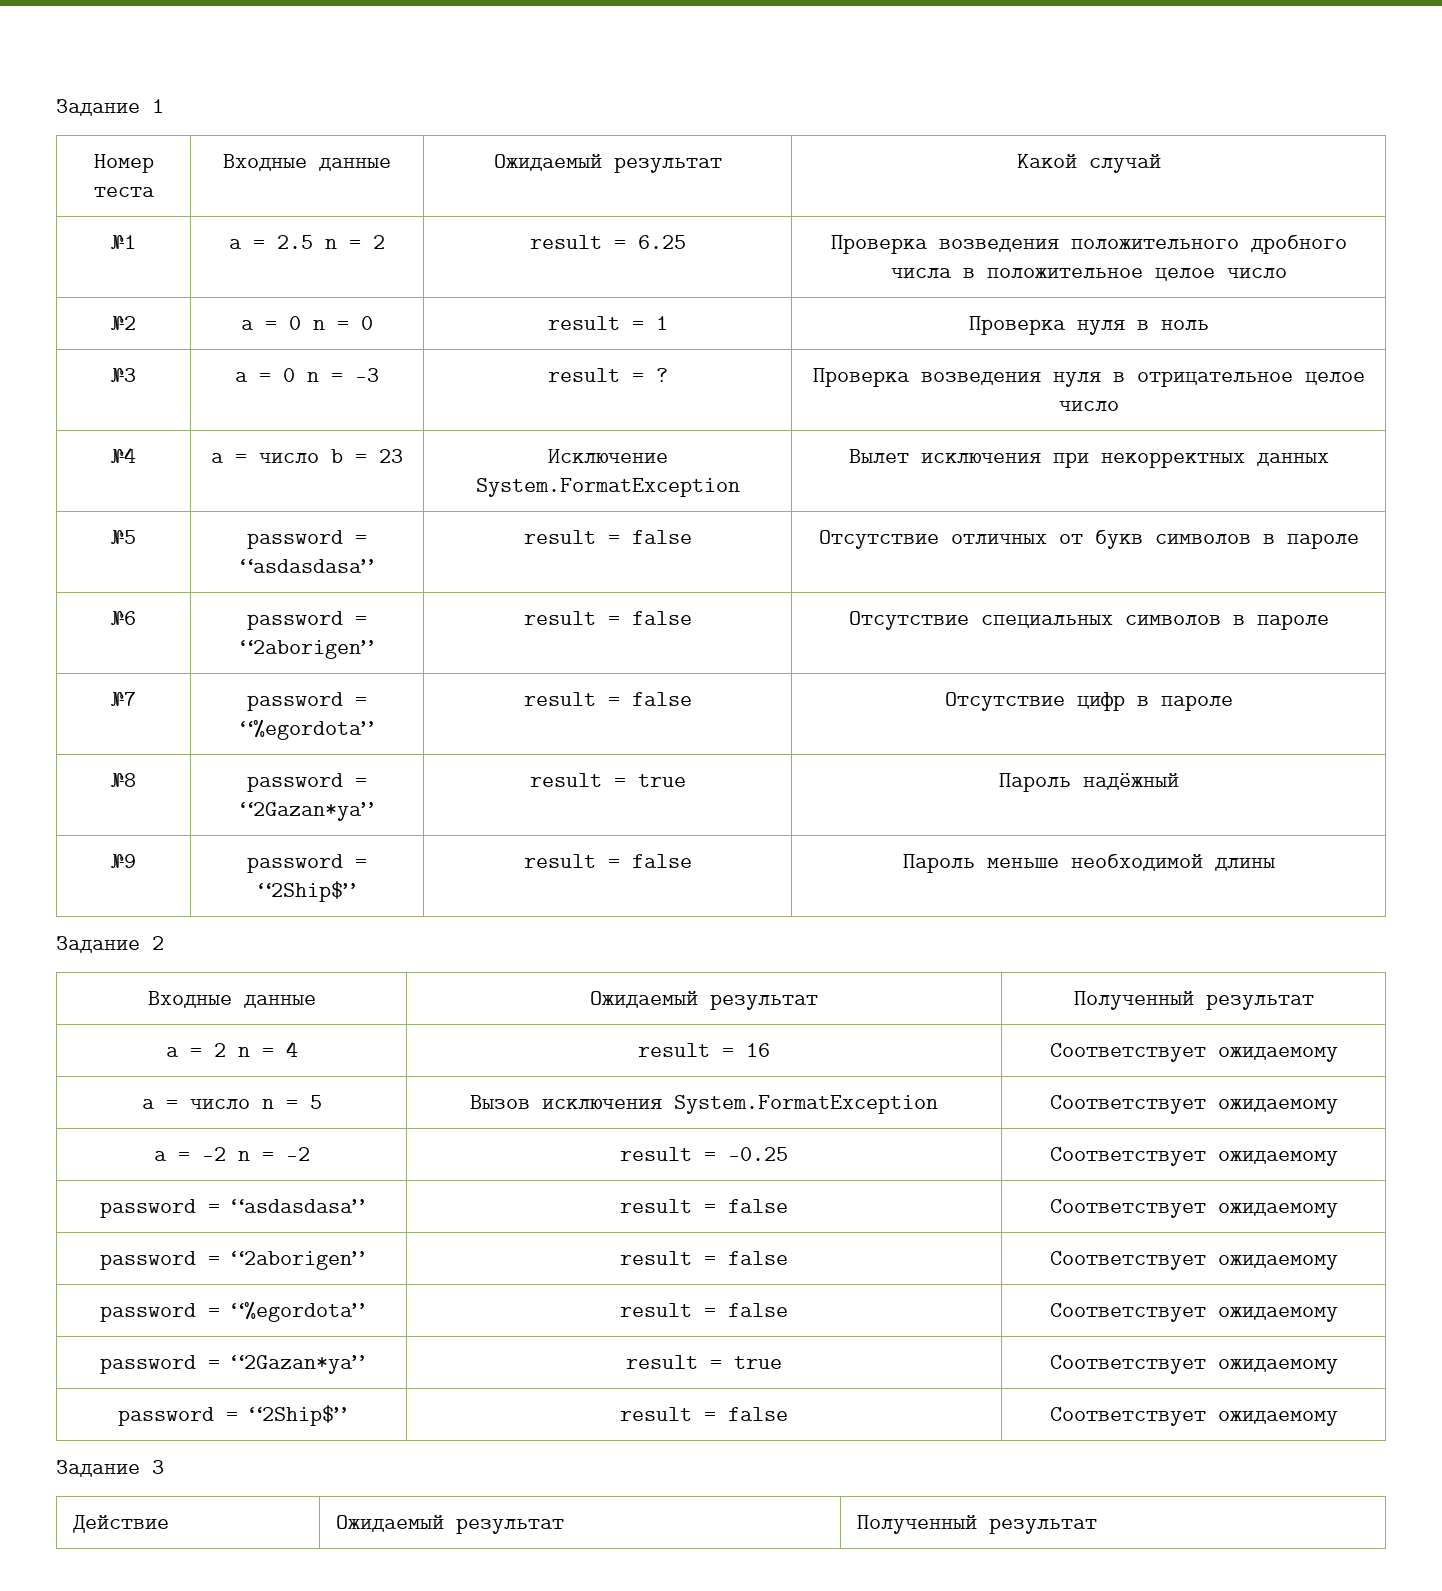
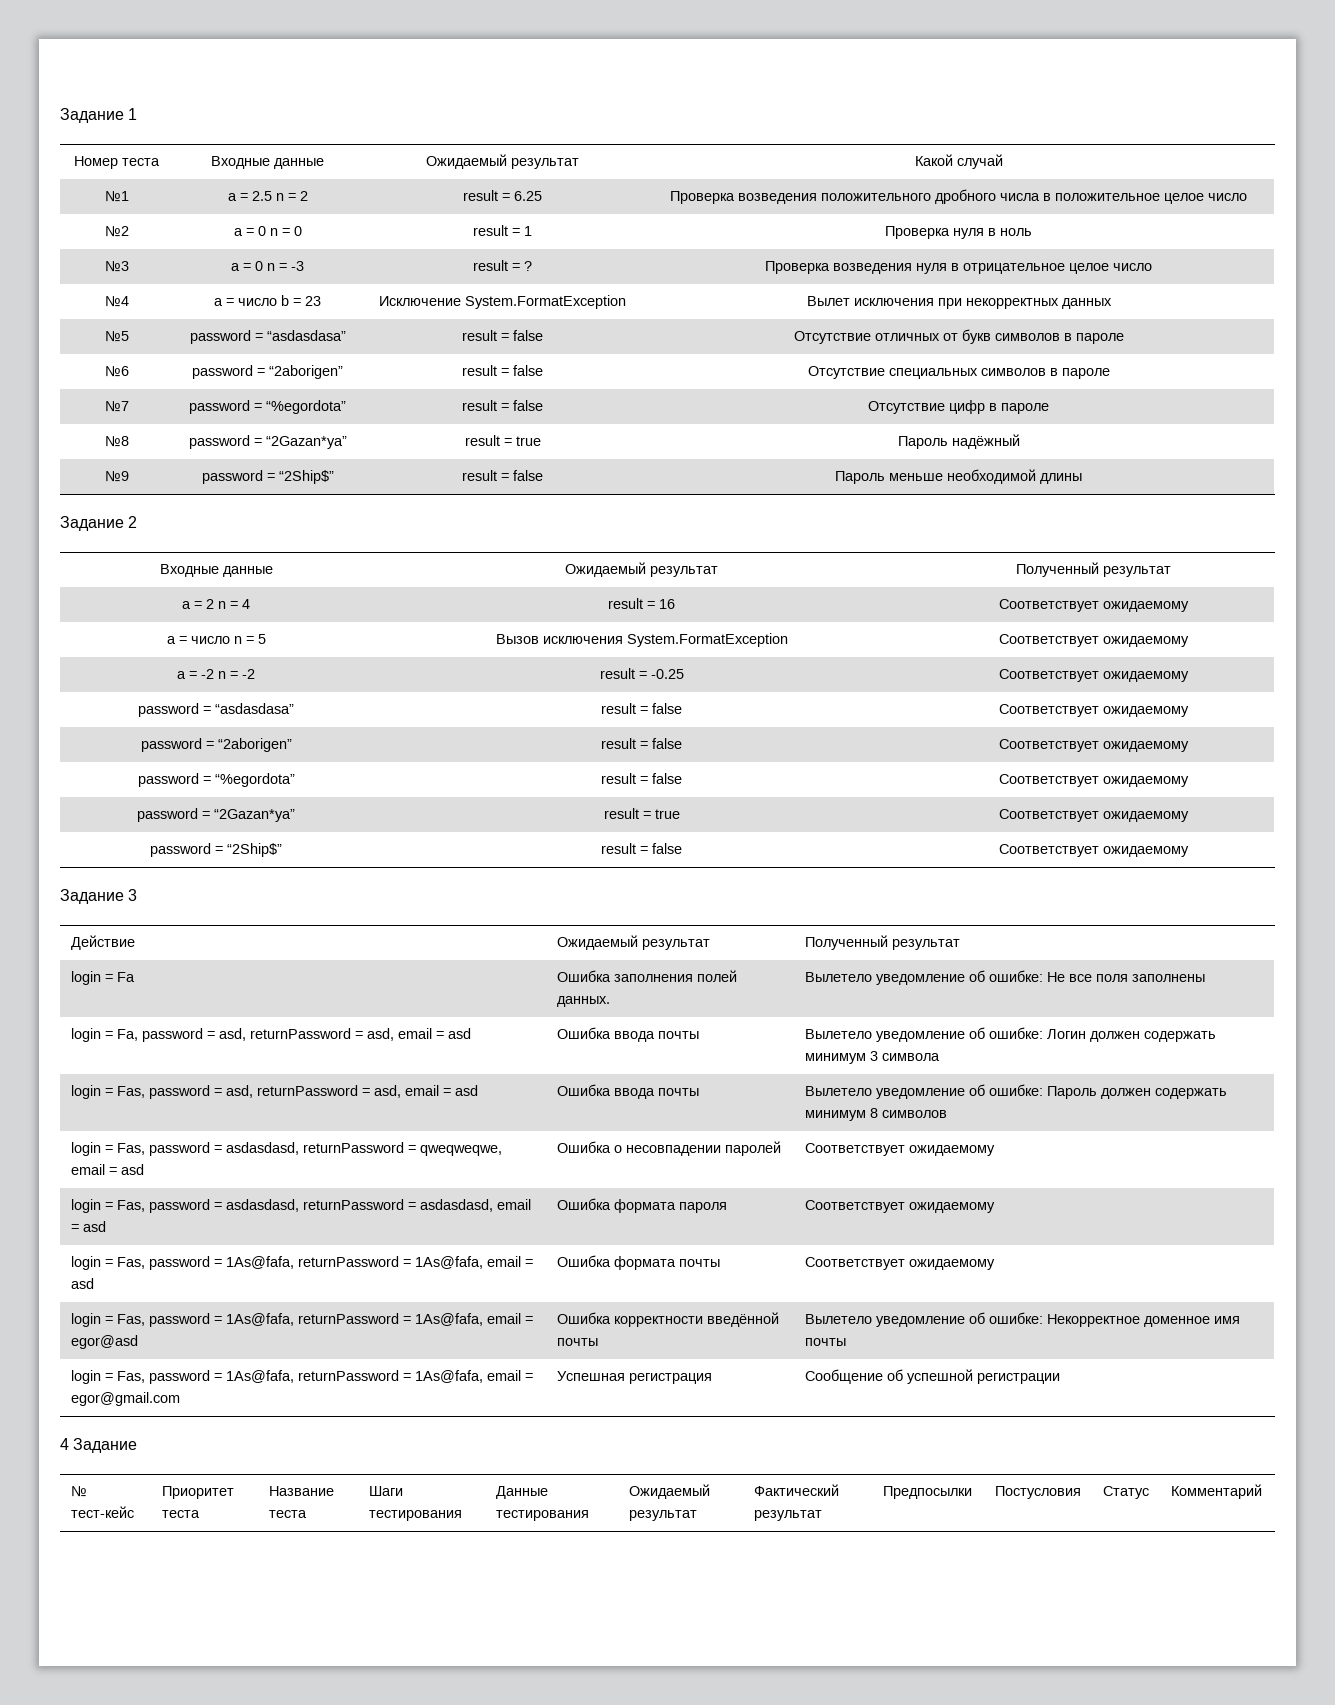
+ login = Fa | Ошибка заполнения полей данных. | Вылетело уведомление об ошибке: Не все поля заполнены
+ login = Fa, password = asd, returnPassword = asd, email = asd | Ошибка ввода почты | Вылетело уведомление об ошибке: Логин должен содержать минимум 3 символа
+ login = Fas, password = asd, returnPassword = asd, email = asd | Ошибка ввода почты | Вылетело уведомление об ошибке: Пароль должен содержать минимум 8 символов
+ login = Fas, password = asdasdasd, returnPassword = qweqweqwe, email = asd | Ошибка о несовпадении паролей | Соответствует ожидаемому
+ login = Fas, password = asdasdasd, returnPassword = asdasdasd, email = asd | Ошибка формата пароля | Соответствует ожидаемому
+ login = Fas, password = 1As@fafa, returnPassword = 1As@fafa, email = asd | Ошибка формата почты | Соответствует ожидаемому
+ login = Fas, password = 1As@fafa, returnPassword = 1As@fafa, email = egor@asd | Ошибка корректности введённой почты | Вылетело уведомление об ошибке: Некорректное доменное имя почты
+ login = Fas, password = 1As@fafa, returnPassword = 1As@fafa, email = egor@gmail.com | Успешная регистрация | Сообщение об успешной регистрации
+ 4 Задание
+ № тест-кейс | Приоритет теста | Название теста | Шаги тестирования | Данные тестирования | Ожидаемый результат | Фактический результат | Предпосылки | Постусловия | Статус | Комментарий

